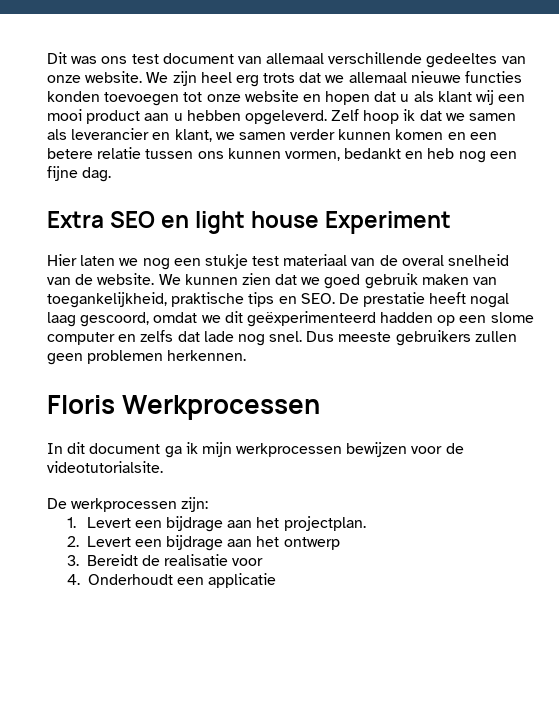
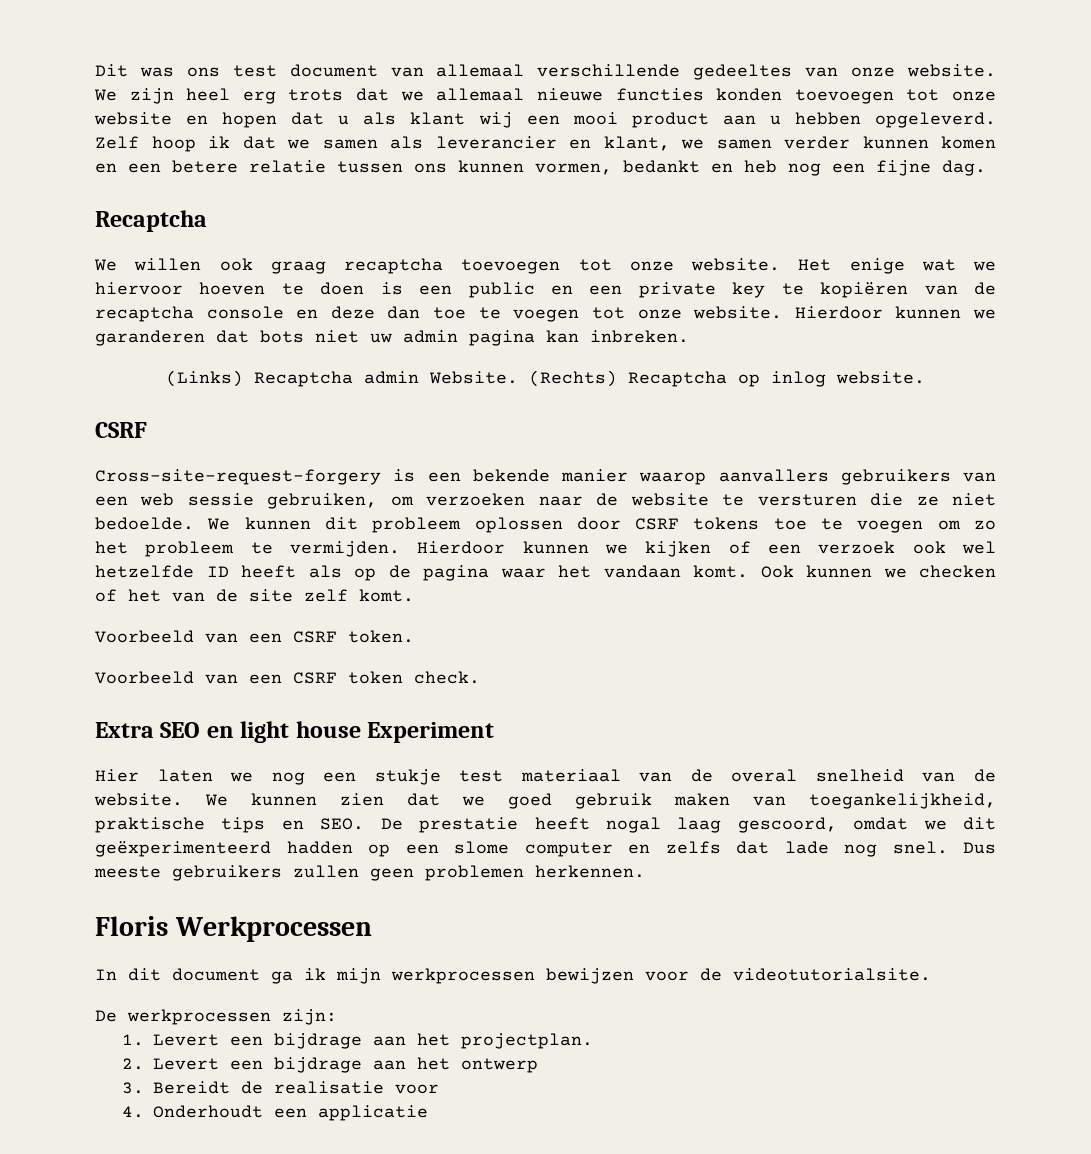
  Zelf hoop ik dat we samen als leverancier en klant, we samen verder kunnen komen en een betere relatie tussen ons kunnen vormen, bedankt en heb nog een fijne dag.
+ Recaptcha
+ We willen ook graag recaptcha toevoegen tot onze website. Het enige wat we hiervoor hoeven te doen is een public en een private key te kopiëren van de recaptcha console en deze dan toe te voegen tot onze website. Hierdoor kunnen we garanderen dat bots niet uw admin pagina kan inbreken.
+ (Links) Recaptcha admin Website. (Rechts) Recaptcha op inlog website.
+ CSRF
+ Cross-site-request-forgery is een bekende manier waarop aanvallers gebruikers van een web sessie gebruiken, om verzoeken naar de website te versturen die ze niet bedoelde. We kunnen dit probleem oplossen door CSRF tokens toe te voegen om zo het probleem te vermijden. Hierdoor kunnen we kijken of een verzoek ook wel hetzelfde ID heeft als op de pagina waar het vandaan komt. Ook kunnen we checken of het van de site zelf komt.
+ Voorbeeld van een CSRF token.
+ Voorbeeld van een CSRF token check.

